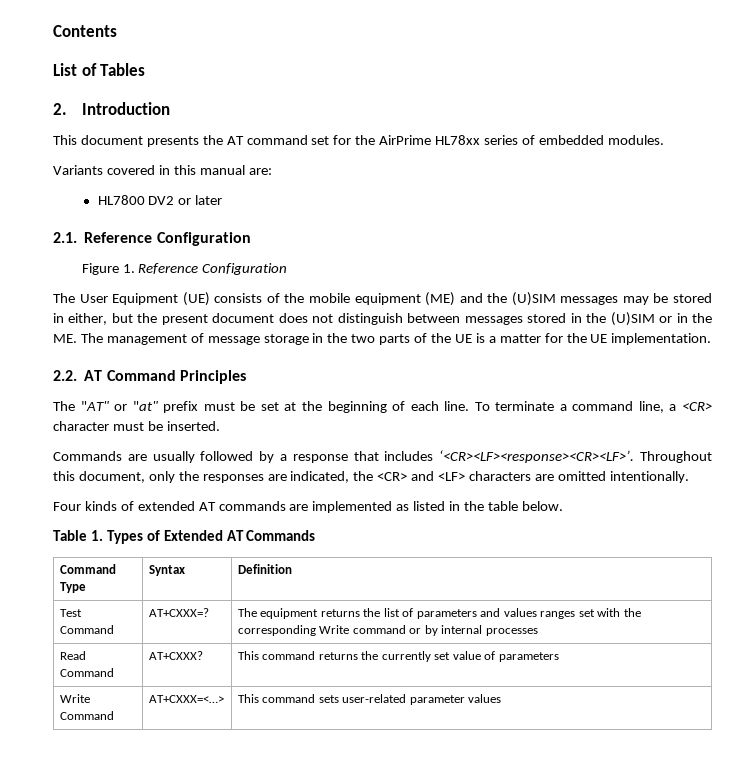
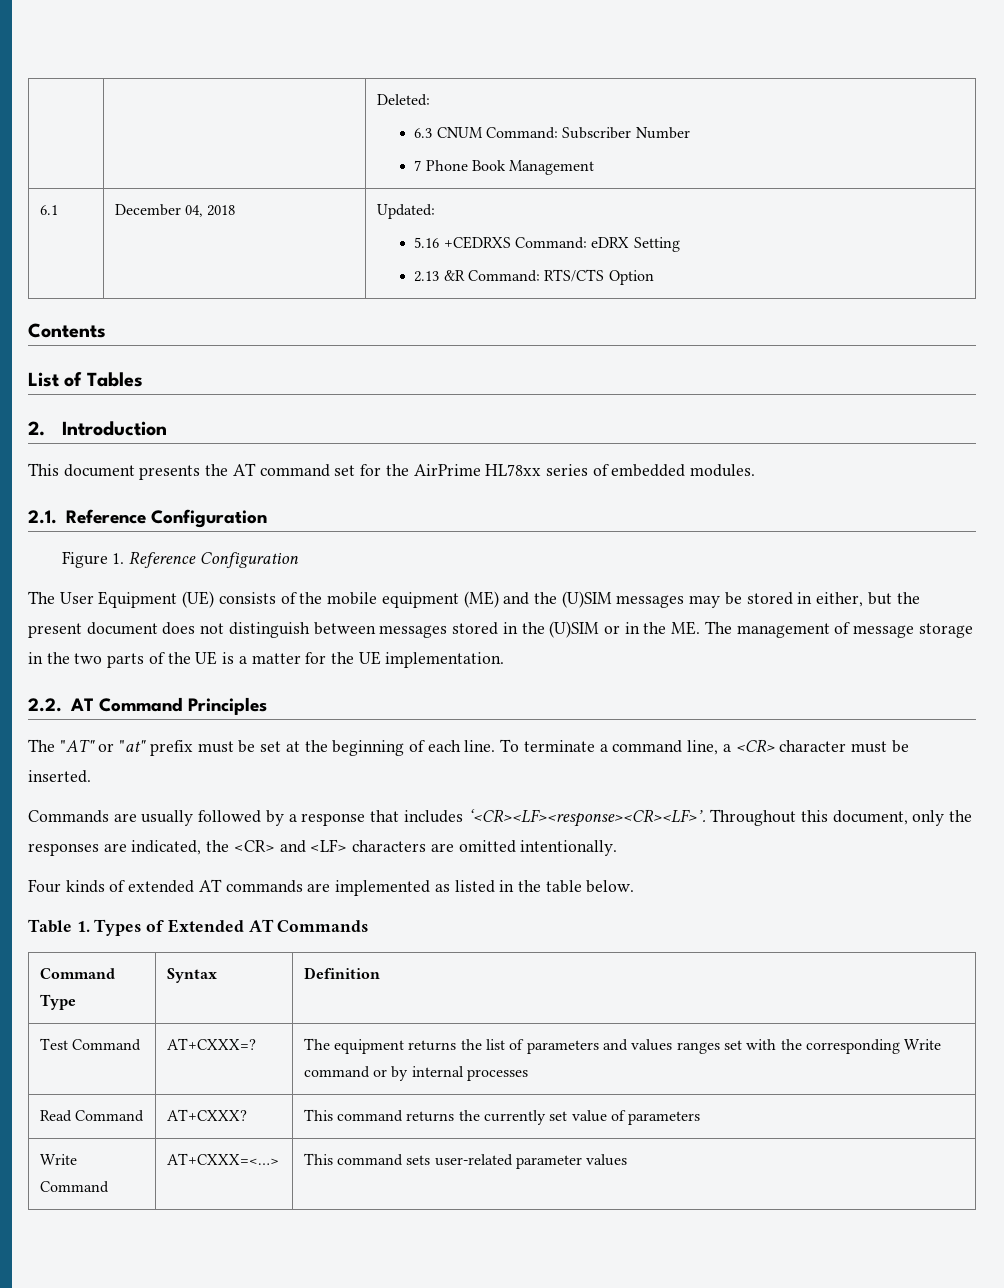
+ | | Deleted:
+ 6.3 CNUM Command: Subscriber Number
+ 7 Phone Book Management
+ 6.1 | December 04, 2018 | Updated:
+ 5.16 +CEDRXS Command: eDRX Setting
+ 2.13 &R Command: RTS/CTS Option
- Variants covered in this manual are:
- HL7800 DV2 or later

